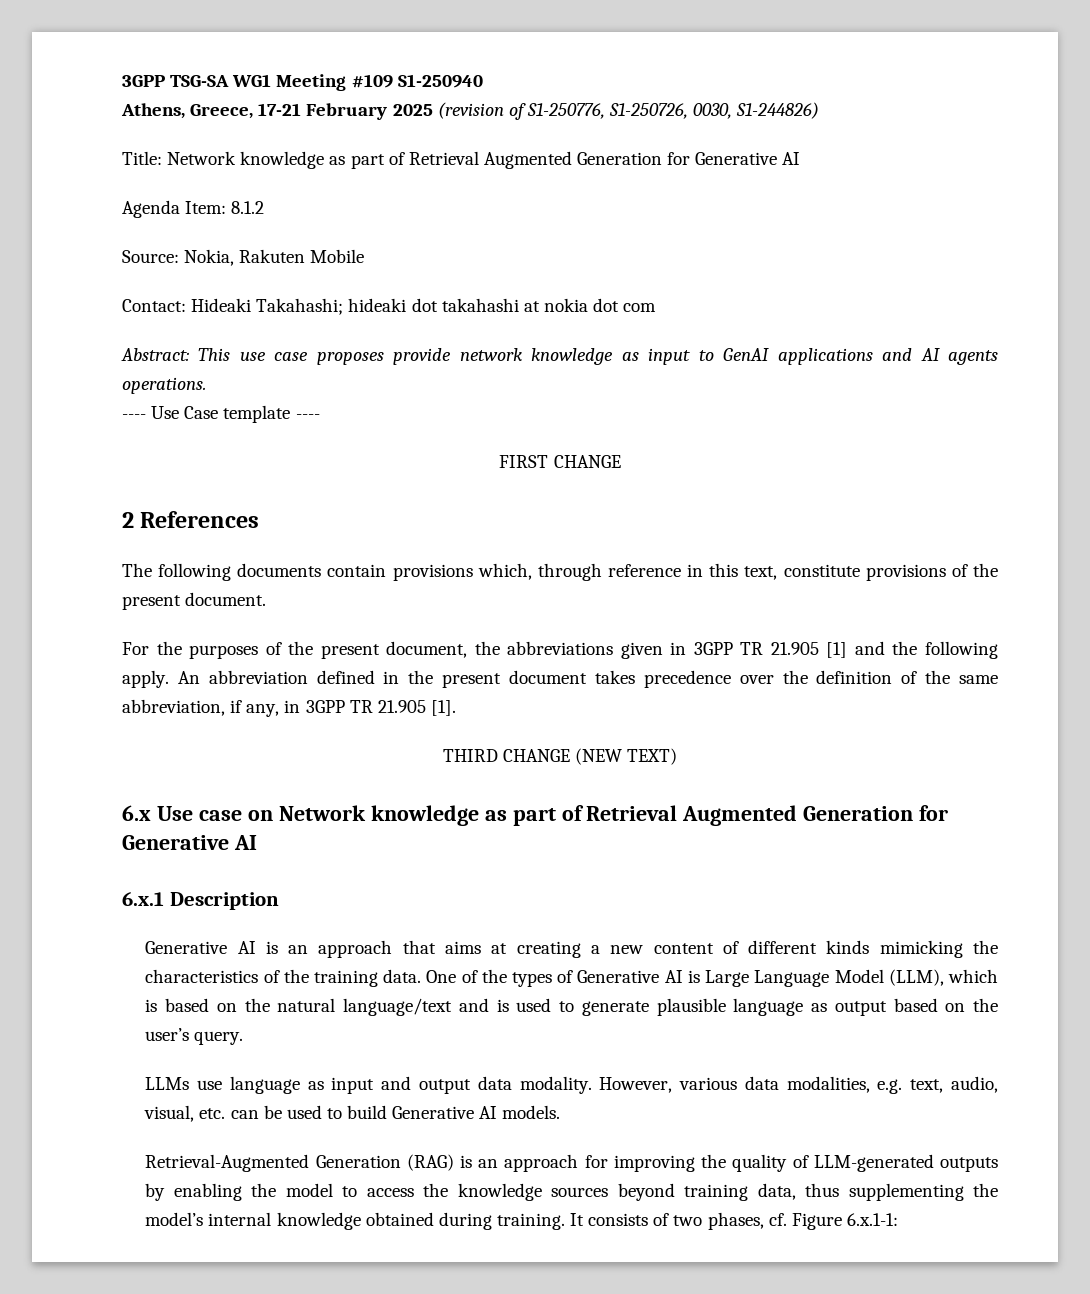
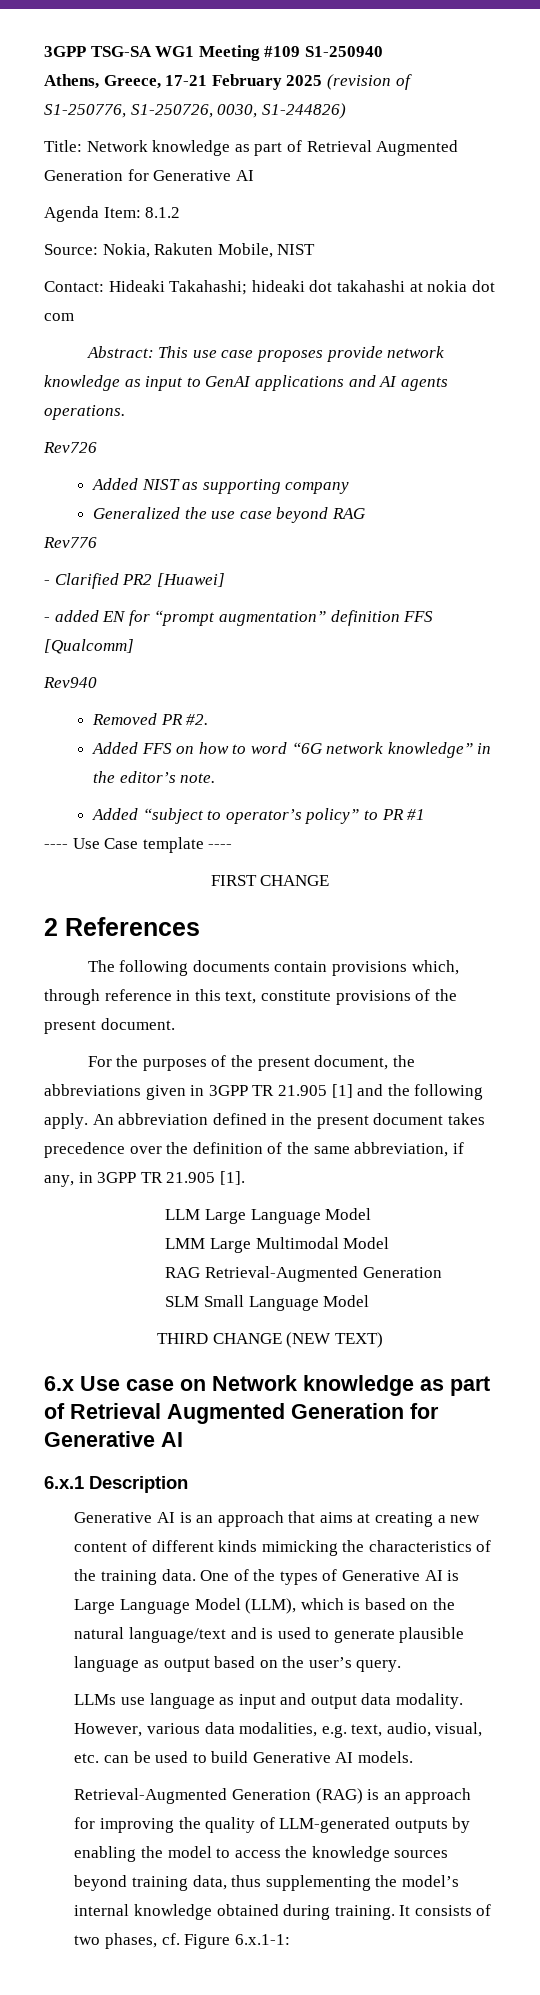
- Source: Nokia, Rakuten Mobile
+ Source: Nokia, Rakuten Mobile, NIST
+ Rev726
+ Added NIST as supporting company
+ Generalized the use case beyond RAG
+ Rev776
+ - Clarified PR2 [Huawei]
+ - added EN for “prompt augmentation” definition FFS [Qualcomm]
+ Rev940
+ Removed PR #2.
+ Added FFS on how to word “6G network knowledge” in the editor’s note.
+ Added “subject to operator’s policy” to PR #1
+ LLM Large Language Model
+ LMM Large Multimodal Model
+ RAG Retrieval-Augmented Generation
+ SLM Small Language Model

